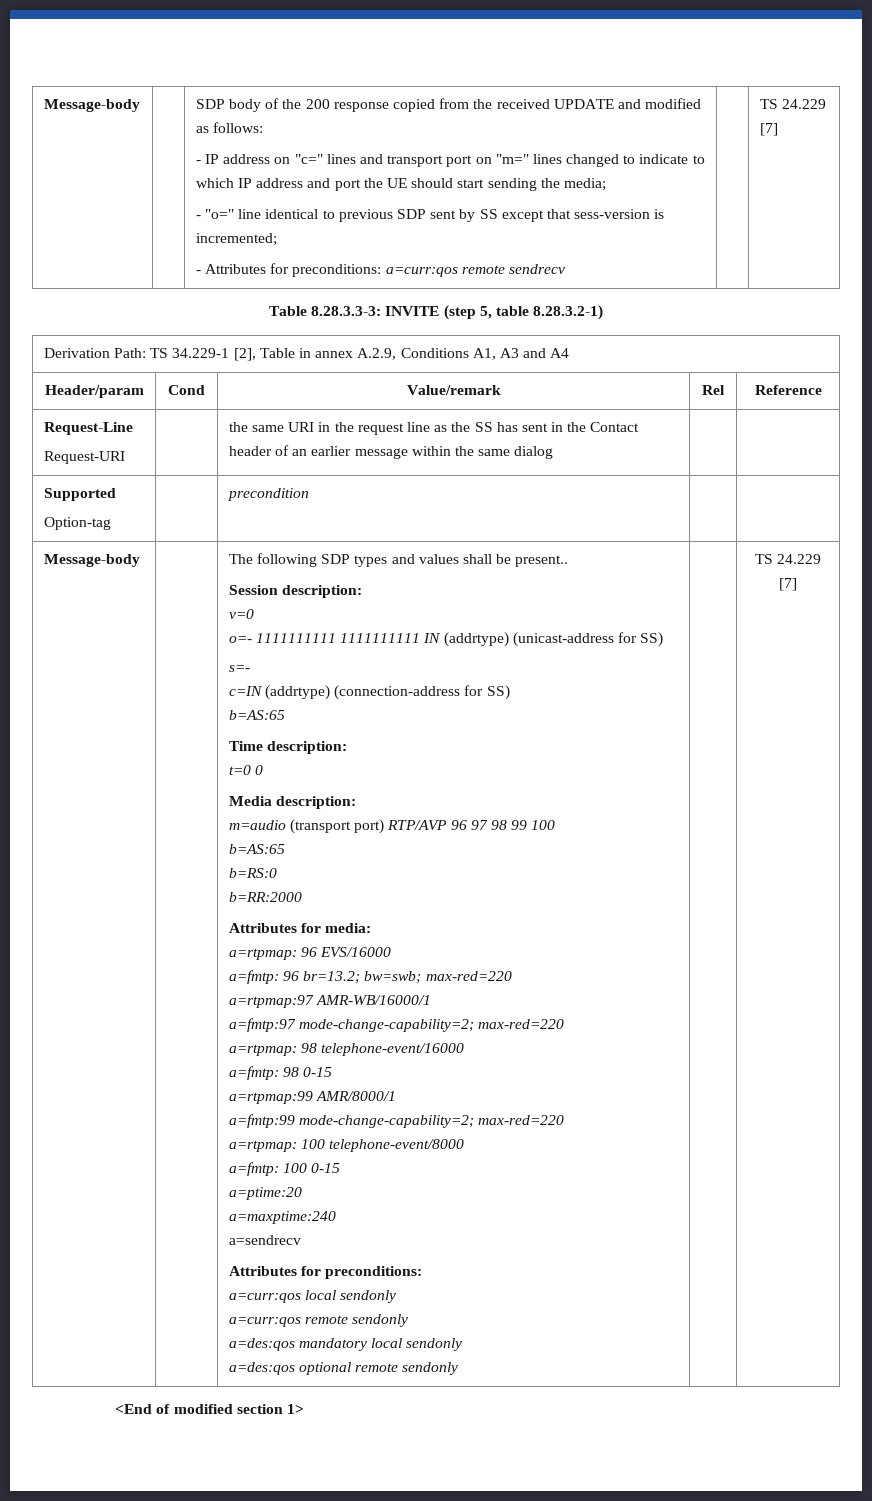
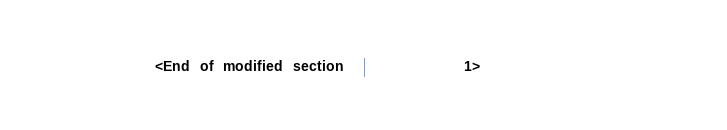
- Message-body | | SDP body of the 200 response copied from the received UPDATE and modified as follows:
- - IP address on "c=" lines and transport port on "m=" lines changed to indicate to which IP address and port the UE should start sending the media;
- - "o=" line identical to previous SDP sent by SS except that sess-version is incremented;
- - Attributes for preconditions: a=curr:qos remote sendrecv | | TS 24.229 [7]
- Table 8.28.3.3-3: INVITE (step 5, table 8.28.3.2-1)
- Derivation Path: TS 34.229-1 [2], Table in annex A.2.9, Conditions A1, A3 and A4
- Header/param | Cond | Value/remark | Rel | Reference
- Request-Line
- Request-URI | | the same URI in the request line as the SS has sent in the Contact header of an earlier message within the same dialog | |
- Supported
- Option-tag | | precondition | |
- Message-body | | The following SDP types and values shall be present..
- Session description:
- v=0
- o=- 1111111111 1111111111 IN (addrtype) (unicast-address for SS)
- s=-
- c=IN (addrtype) (connection-address for SS)
- b=AS:65
- Time description:
- t=0 0
- Media description:
- m=audio (transport port) RTP/AVP 96 97 98 99 100
- b=AS:65
- b=RS:0
- b=RR:2000
- Attributes for media:
- a=rtpmap: 96 EVS/16000
- a=fmtp: 96 br=13.2; bw=swb; max-red=220
- a=rtpmap:97 AMR-WB/16000/1
- a=fmtp:97 mode-change-capability=2; max-red=220
- a=rtpmap: 98 telephone-event/16000
- a=fmtp: 98 0-15
- a=rtpmap:99 AMR/8000/1
- a=fmtp:99 mode-change-capability=2; max-red=220
- a=rtpmap: 100 telephone-event/8000
- a=fmtp: 100 0-15
- a=ptime:20
- a=maxptime:240
- a=sendrecv
- Attributes for preconditions:
- a=curr:qos local sendonly
- a=curr:qos remote sendonly
- a=des:qos mandatory local sendonly
- a=des:qos optional remote sendonly | | TS 24.229 [7]

